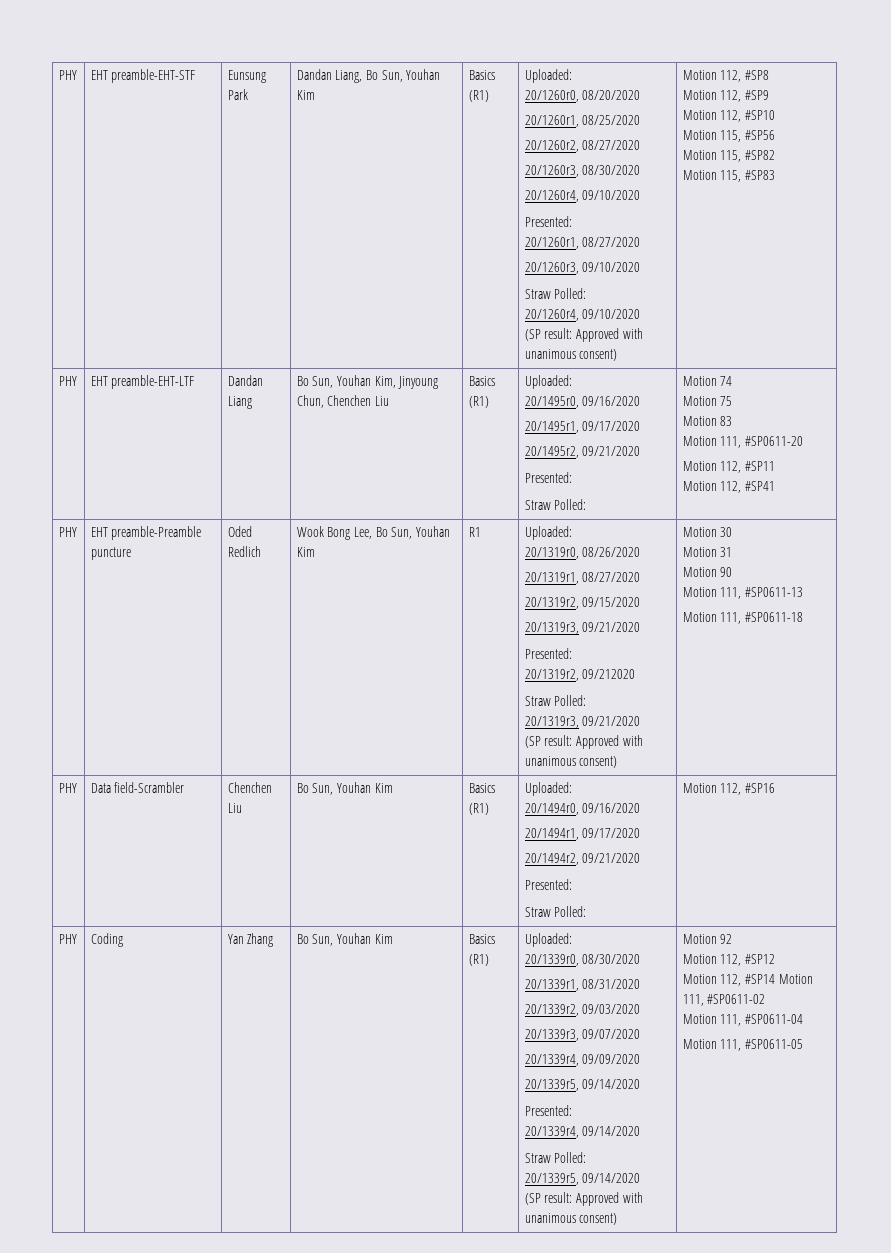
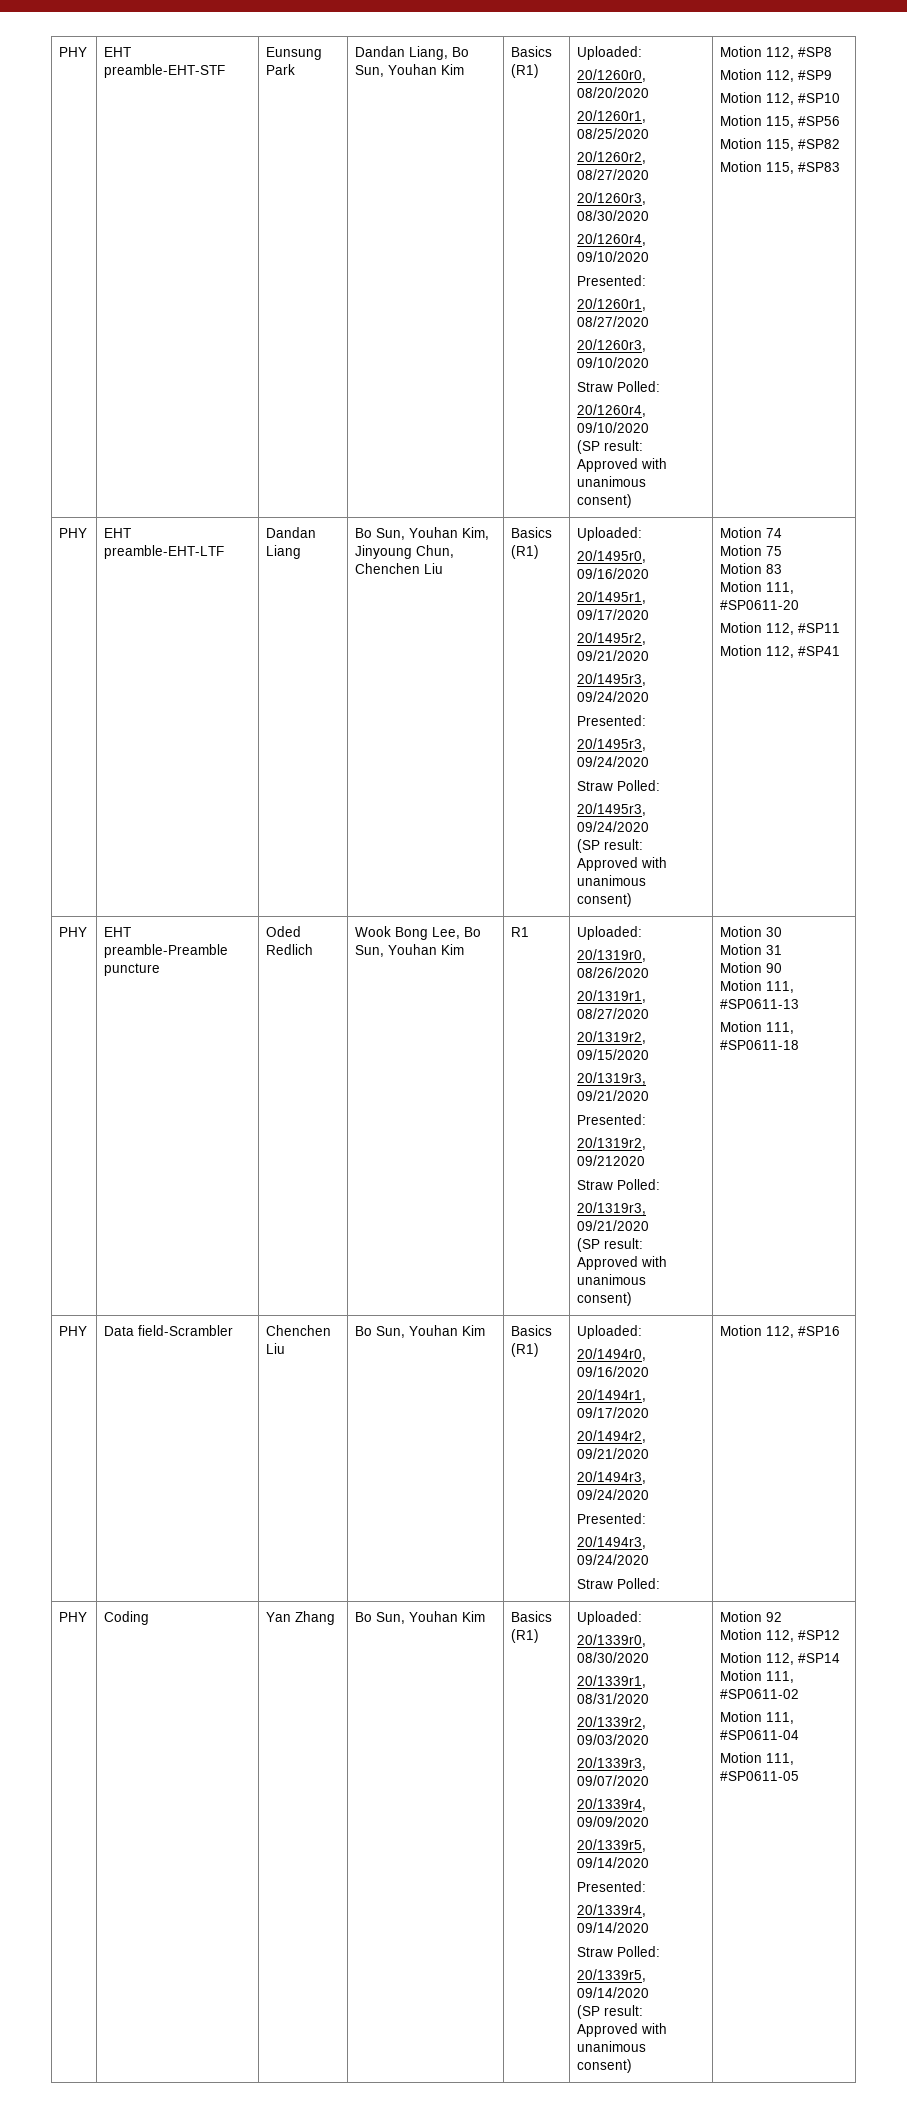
  20/1495r2, 09/21/2020
+ 20/1495r3, 09/24/2020
  Presented:
+ 20/1495r3, 09/24/2020
  Straw Polled:
+ 20/1495r3, 09/24/2020
+ (SP result: Approved with unanimous consent)
  PHY | Data field-Scrambler | Chenchen Liu | Bo Sun, Youhan Kim | Basics (R1) | Uploaded:
  20/1494r0, 09/16/2020
  20/1494r1, 09/17/2020
  20/1494r2, 09/21/2020
+ 20/1494r3, 09/24/2020
  Presented:
+ 20/1494r3, 09/24/2020

